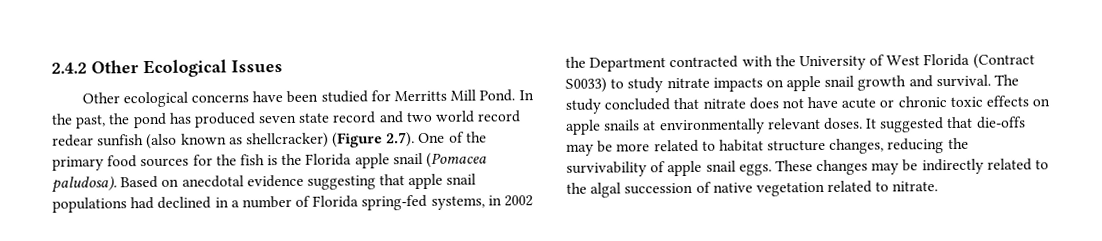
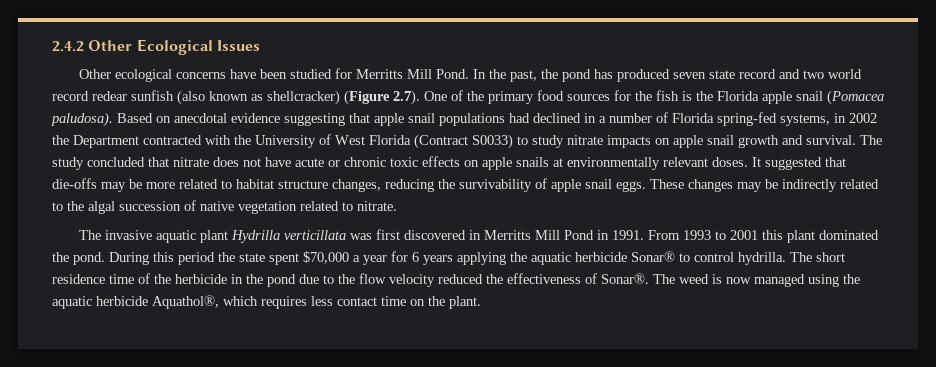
+ The invasive aquatic plant Hydrilla verticillata was first discovered in Merritts Mill Pond in 1991. From 1993 to 2001 this plant dominated the pond. During this period the state spent $70,000 a year for 6 years applying the aquatic herbicide Sonar® to control hydrilla. The short residence time of the herbicide in the pond due to the flow velocity reduced the effectiveness of Sonar®. The weed is now managed using the aquatic herbicide Aquathol®, which requires less contact time on the plant.

